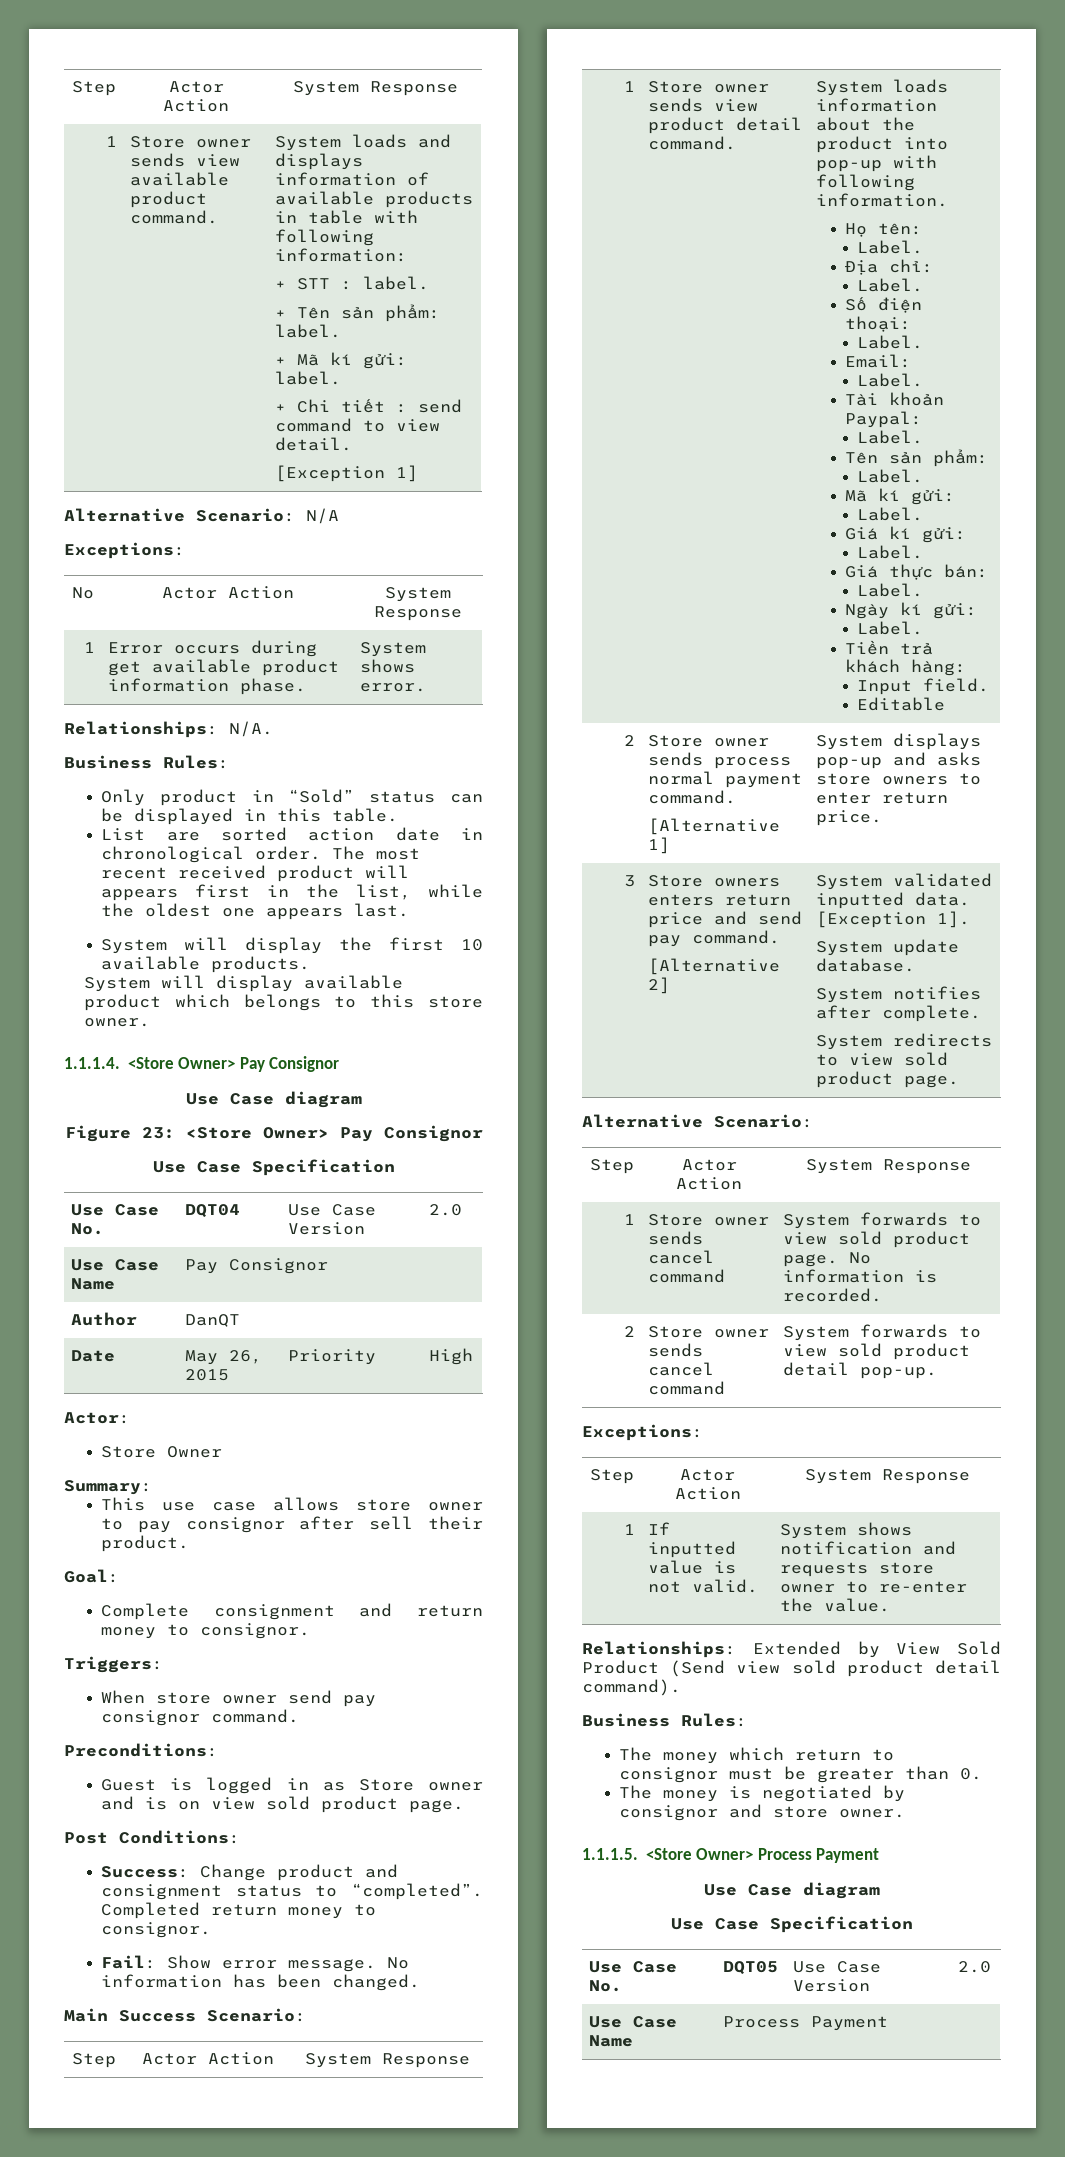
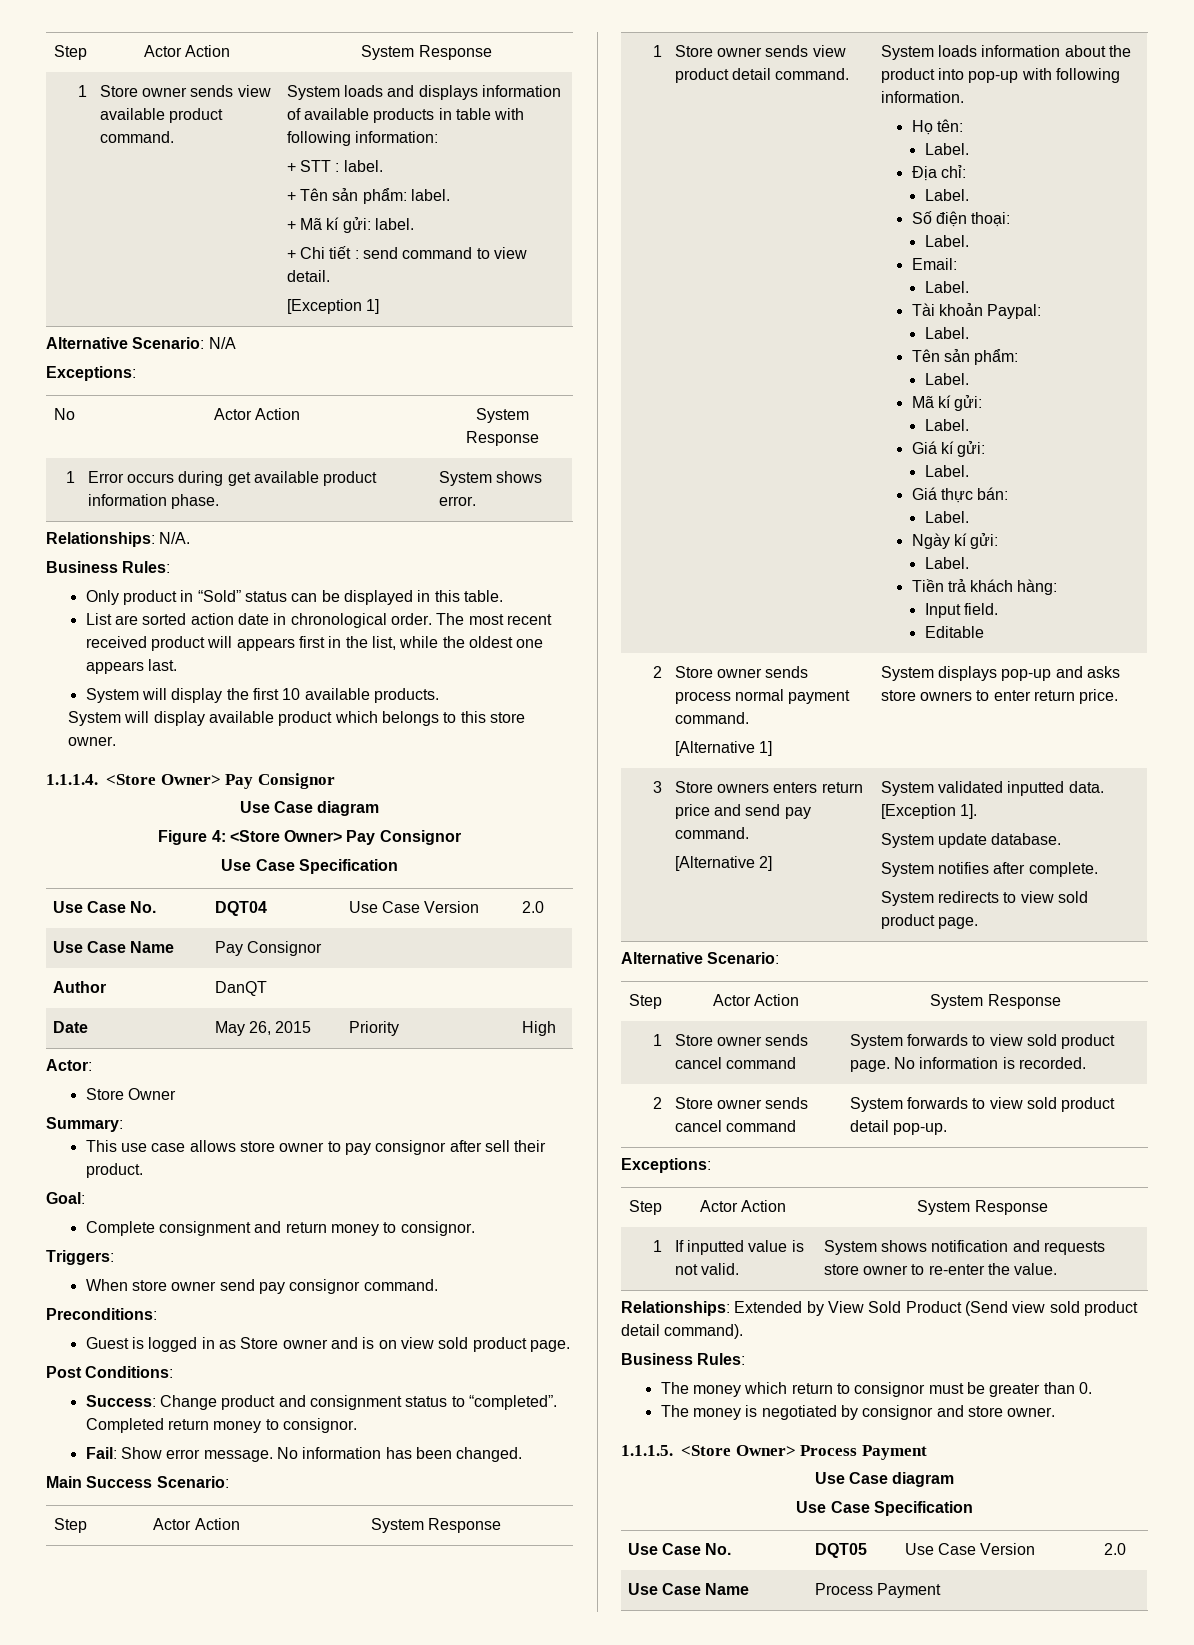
- Figure 23: <Store Owner> Pay Consignor
+ Figure 4: <Store Owner> Pay Consignor

